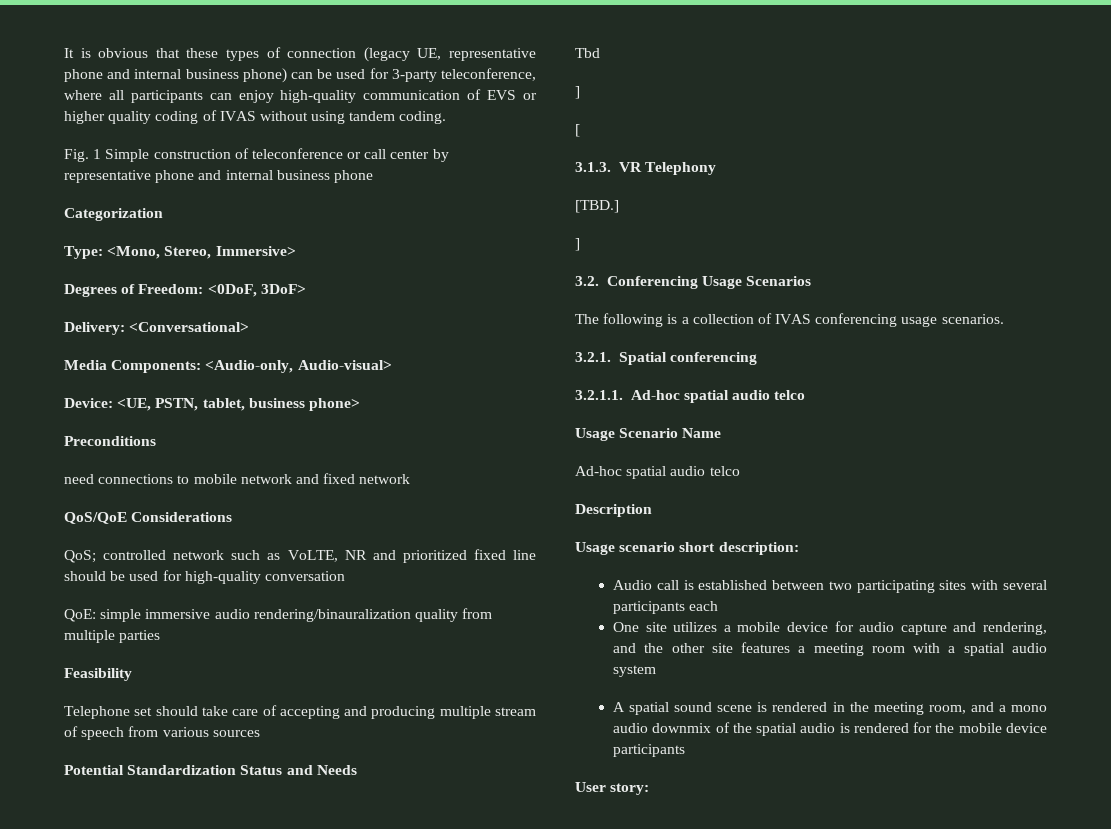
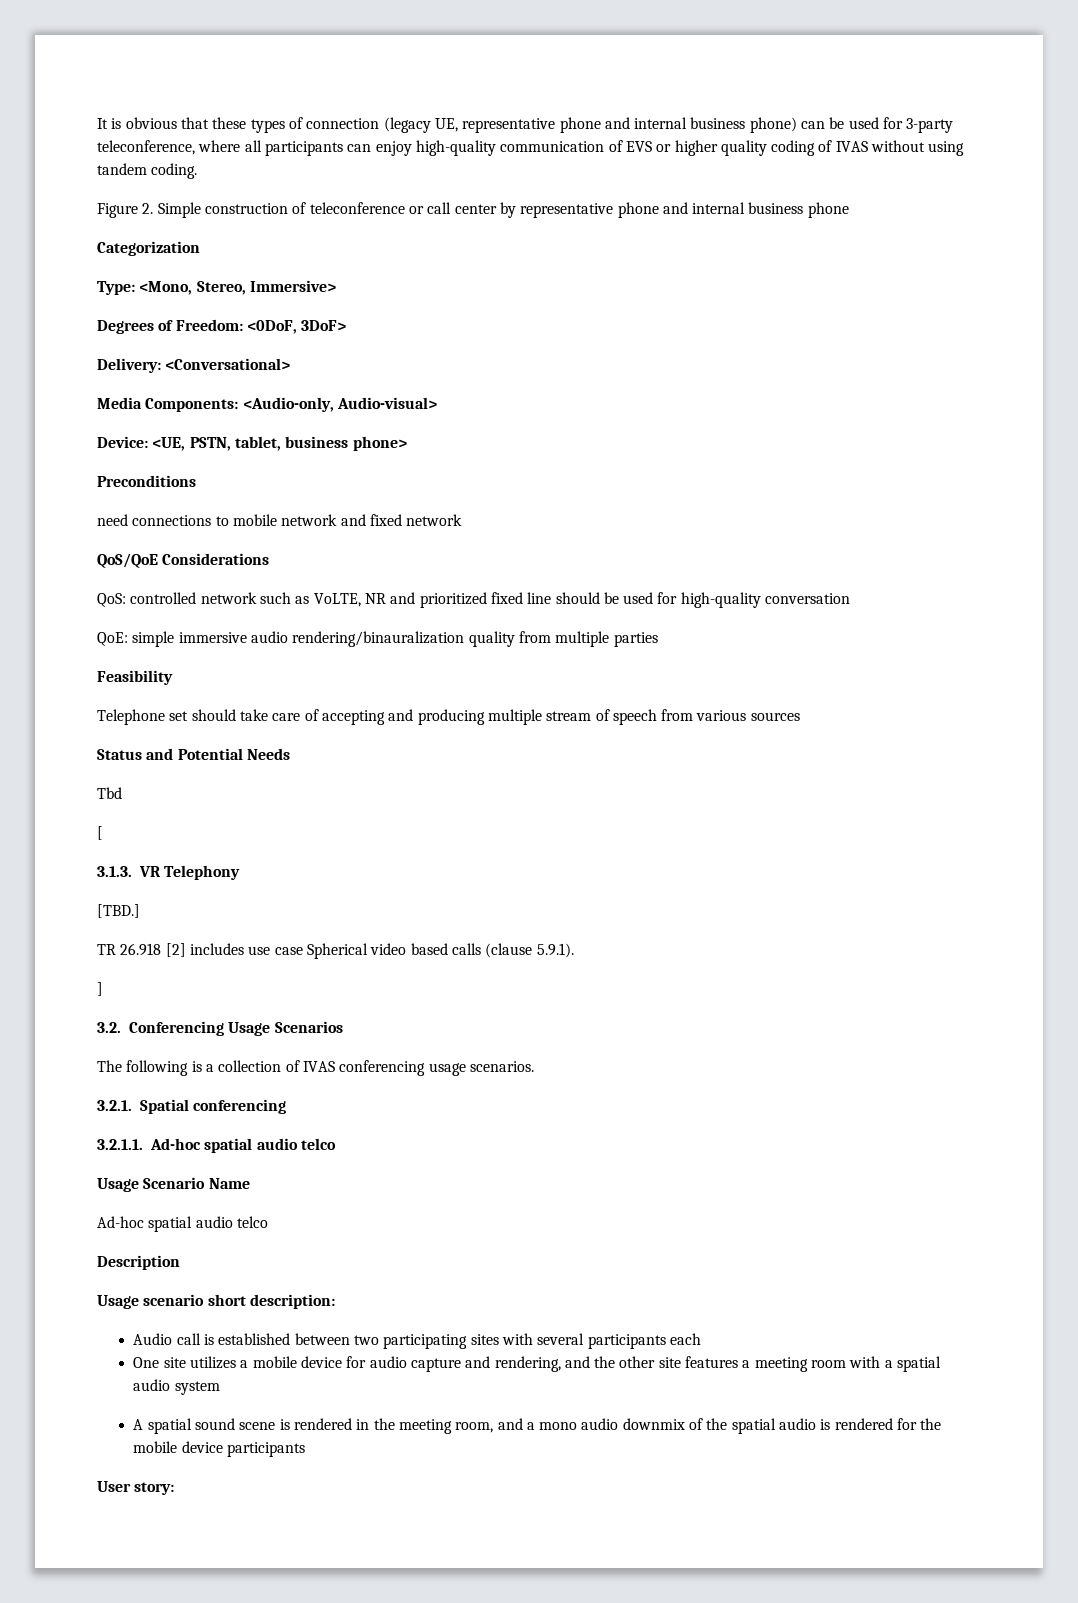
- Fig. 1 Simple construction of teleconference or call center by representative phone and internal business phone
+ Figure 2. Simple construction of teleconference or call center by representative phone and internal business phone
- QoS; controlled network such as VoLTE, NR and prioritized fixed line should be used for high-quality conversation
+ QoS: controlled network such as VoLTE, NR and prioritized fixed line should be used for high-quality conversation
- Potential Standardization Status and Needs
+ Status and Potential Needs
  Tbd
- ]
+ TR 26.918 [2] includes use case Spherical video based calls (clause 5.9.1).

